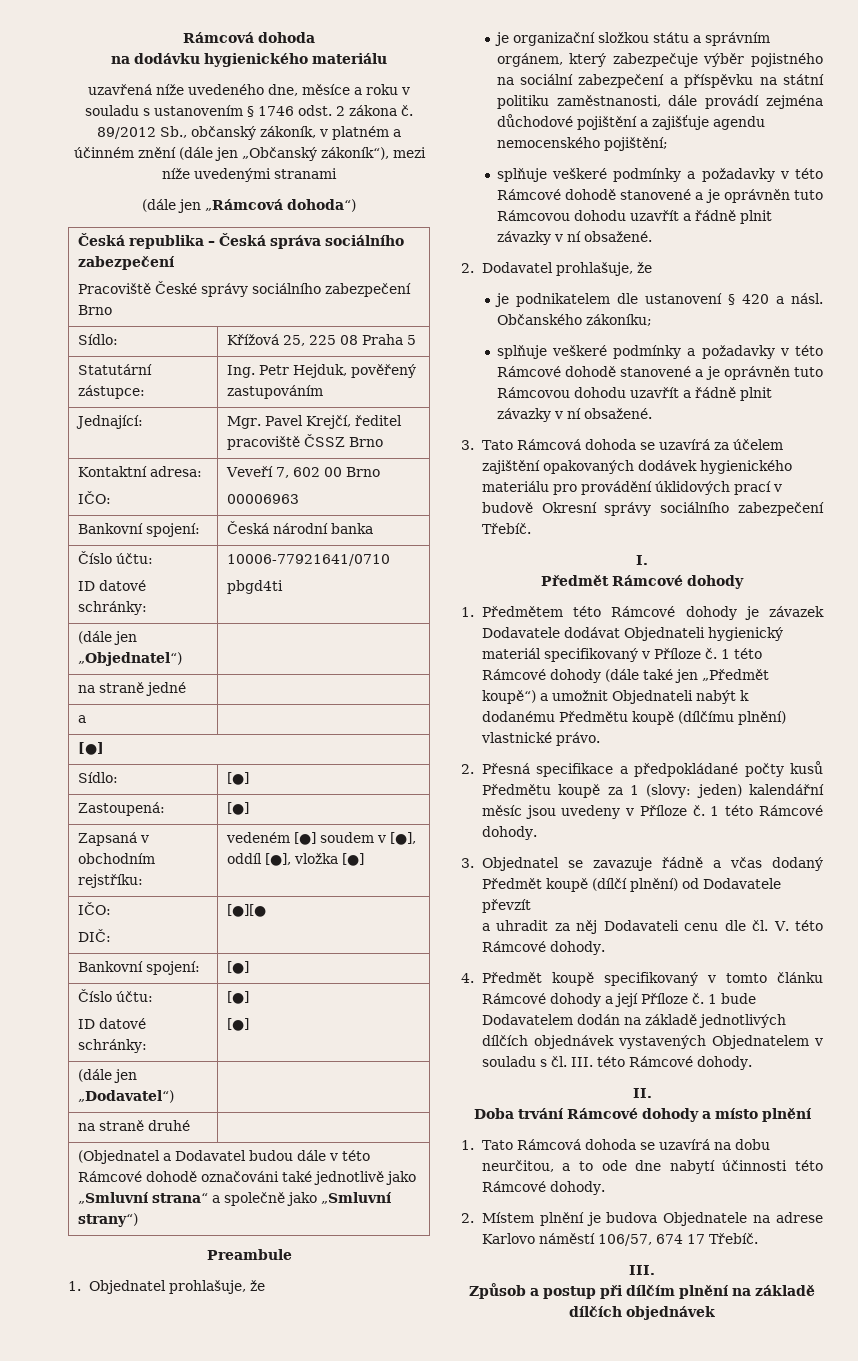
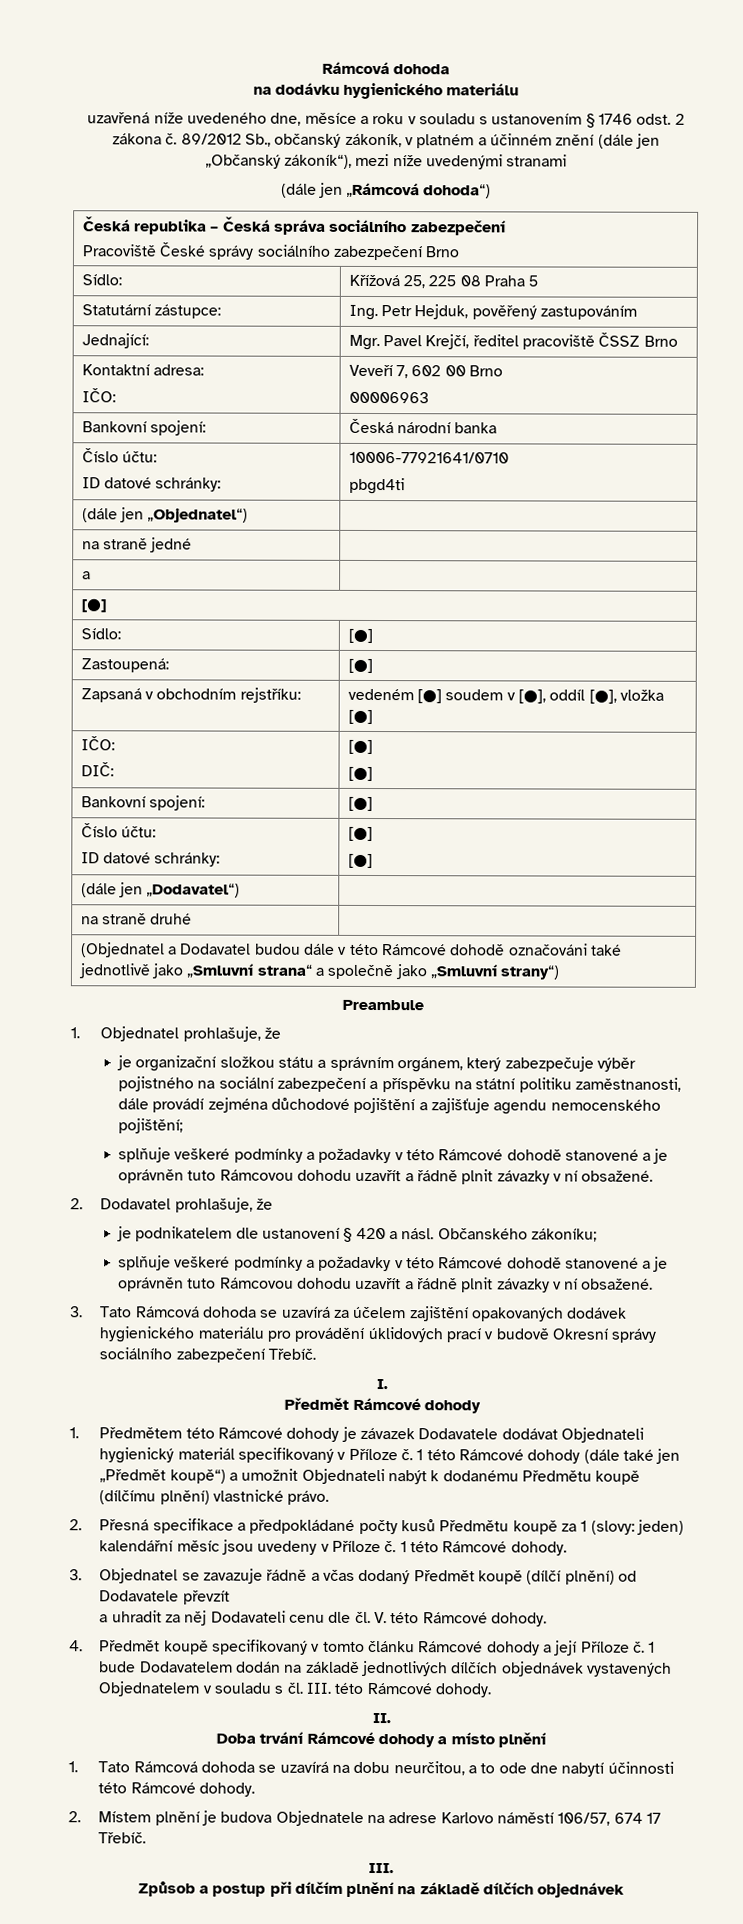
  Zapsaná v obchodním rejstříku: | vedeném [●] soudem v [●], oddíl [●], vložka [●]
  IČO:
- DIČ: | [●][●
+ DIČ: | [●]
+ [●]

